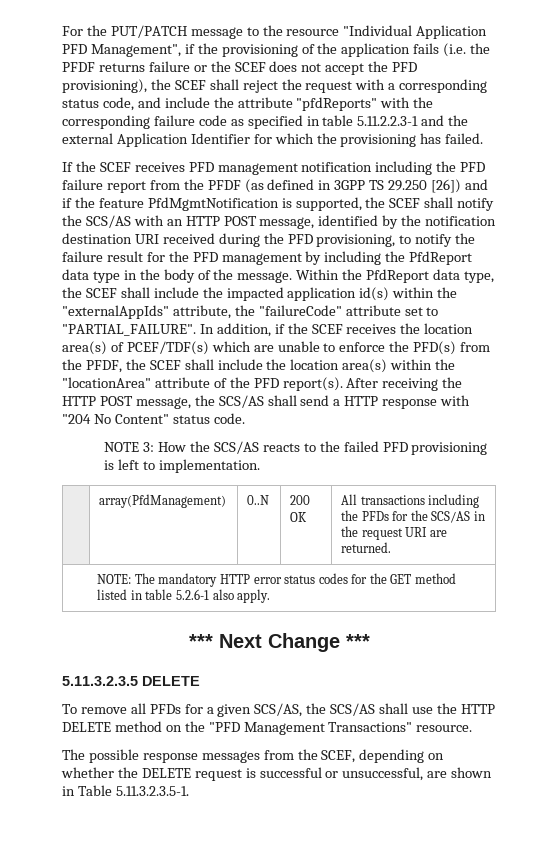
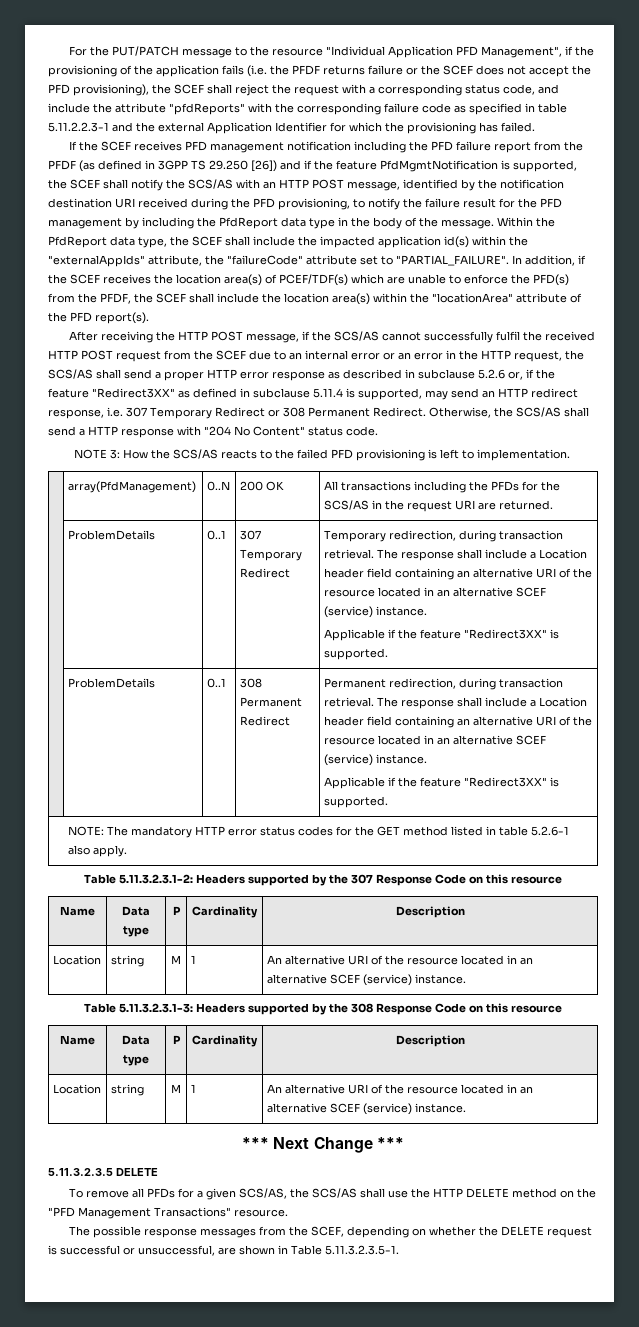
- In addition, if the SCEF receives the location area(s) of PCEF/TDF(s) which are unable to enforce the PFD(s) from the PFDF, the SCEF shall include the location area(s) within the "locationArea" attribute of the PFD report(s). After receiving the HTTP POST message, the SCS/AS shall send a HTTP response with "204 No Content" status code.
+ In addition, if the SCEF receives the location area(s) of PCEF/TDF(s) which are unable to enforce the PFD(s) from the PFDF, the SCEF shall include the location area(s) within the "locationArea" attribute of the PFD report(s).
+ After receiving the HTTP POST message, if the SCS/AS cannot successfully fulfil the received HTTP POST request from the SCEF due to an internal error or an error in the HTTP request, the SCS/AS shall send a proper HTTP error response as described in subclause 5.2.6 or, if the feature "Redirect3XX" as defined in subclause 5.11.4 is supported, may send an HTTP redirect response, i.e. 307 Temporary Redirect or 308 Permanent Redirect. Otherwise, the SCS/AS shall send a HTTP response with "204 No Content" status code.
+ | ProblemDetails | 0..1 | 307 Temporary Redirect | Temporary redirection, during transaction retrieval. The response shall include a Location header field containing an alternative URI of the resource located in an alternative SCEF (service) instance.
+ Applicable if the feature "Redirect3XX" is supported.
+ | ProblemDetails | 0..1 | 308 Permanent Redirect | Permanent redirection, during transaction retrieval. The response shall include a Location header field containing an alternative URI of the resource located in an alternative SCEF (service) instance.
+ Applicable if the feature "Redirect3XX" is supported.
+ Table 5.11.3.2.3.1-2: Headers supported by the 307 Response Code on this resource
+ Name | Data type | P | Cardinality | Description
+ Location | string | M | 1 | An alternative URI of the resource located in an alternative SCEF (service) instance.
+ Table 5.11.3.2.3.1-3: Headers supported by the 308 Response Code on this resource
+ Name | Data type | P | Cardinality | Description
+ Location | string | M | 1 | An alternative URI of the resource located in an alternative SCEF (service) instance.

